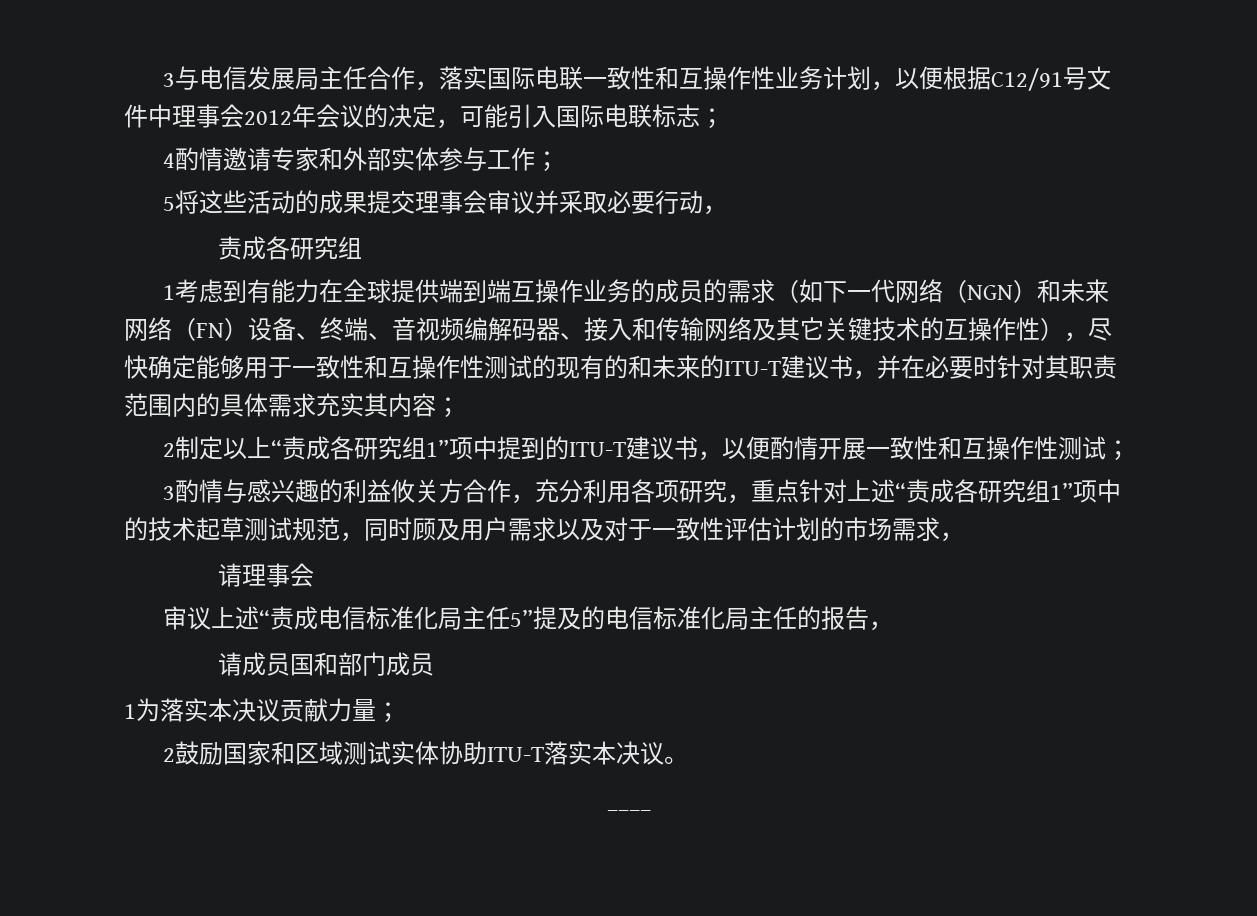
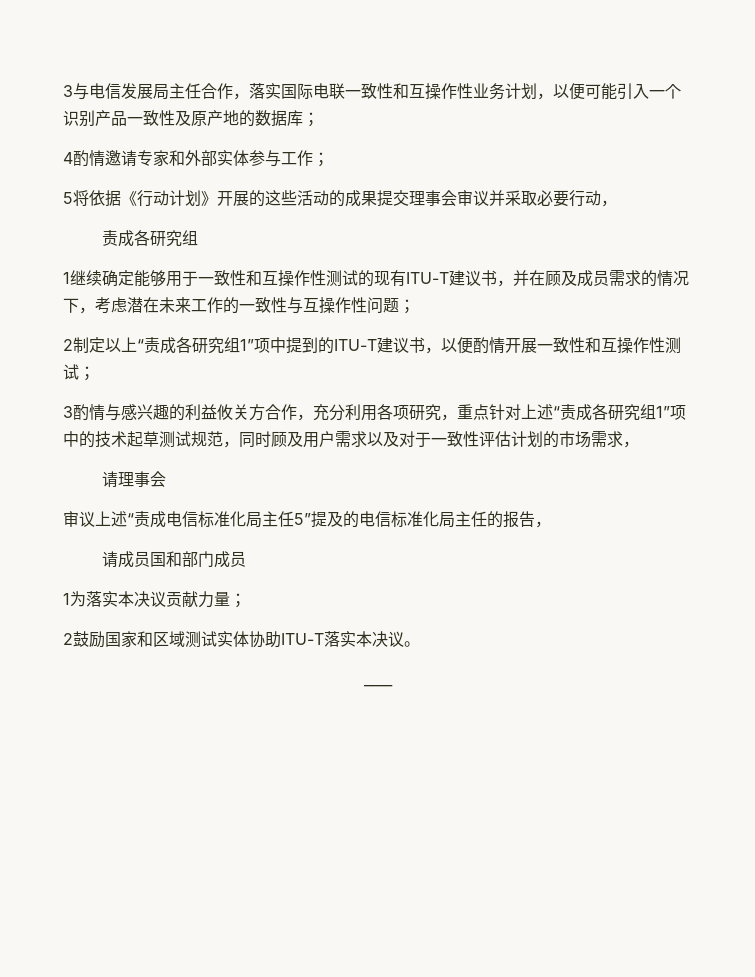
- 3与电信发展局主任合作，落实国际电联一致性和互操作性业务计划，以便根据C12/91号文件中理事会2012年会议的决定，可能引入国际电联标志；
+ 3与电信发展局主任合作，落实国际电联一致性和互操作性业务计划，以便可能引入一个识别产品一致性及原产地的数据库；
- 5将这些活动的成果提交理事会审议并采取必要行动，
+ 5将依据《行动计划》开展的这些活动的成果提交理事会审议并采取必要行动，
- 1考虑到有能力在全球提供端到端互操作业务的成员的需求（如下一代网络（NGN）和未来网络（FN）设备、终端、音视频编解码器、接入和传输网络及其它关键技术的互操作性），尽快确定能够用于一致性和互操作性测试的现有的和未来的ITU-T建议书，并在必要时针对其职责范围内的具体需求充实其内容；
+ 1继续确定能够用于一致性和互操作性测试的现有ITU-T建议书，并在顾及成员需求的情况下，考虑潜在未来工作的一致性与互操作性问题；

